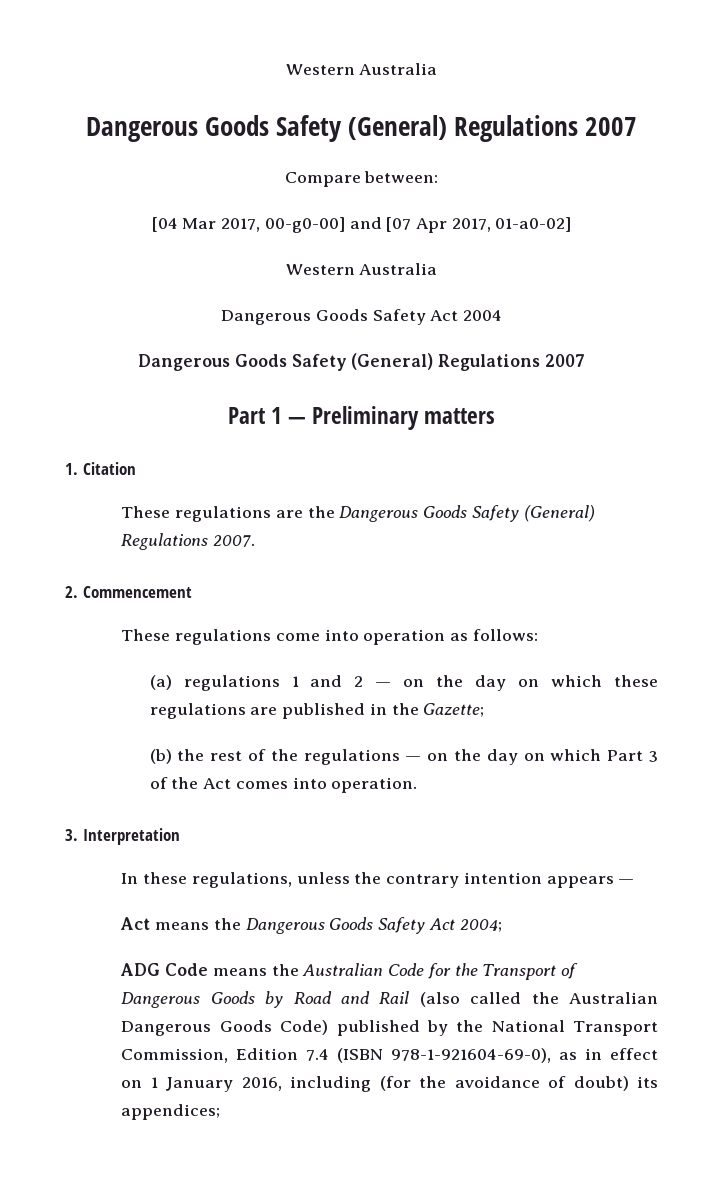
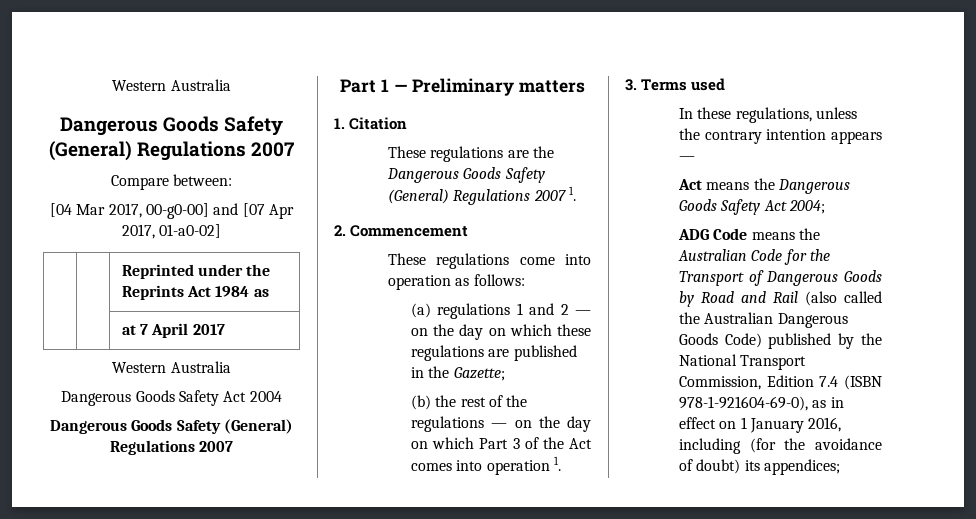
+ | | Reprinted under the Reprints Act 1984 as
+ | | at 7 April 2017
- These regulations are the Dangerous Goods Safety (General) Regulations 2007.
+ These regulations are the Dangerous Goods Safety (General) Regulations 2007 1.
- (b) the rest of the regulations — on the day on which Part 3 of the Act comes into operation.
+ (b) the rest of the regulations — on the day on which Part 3 of the Act comes into operation 1.
- 3. Interpretation
+ 3. Terms used

